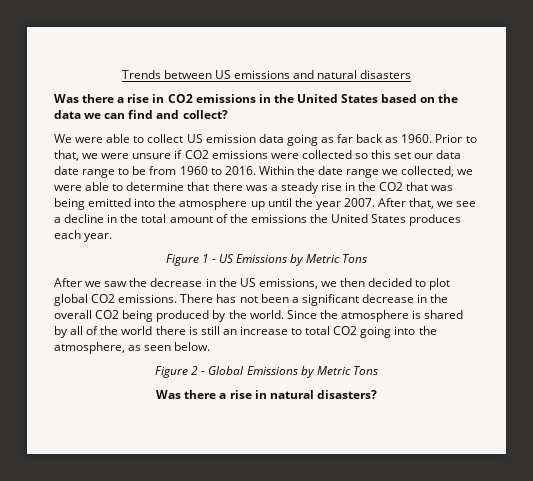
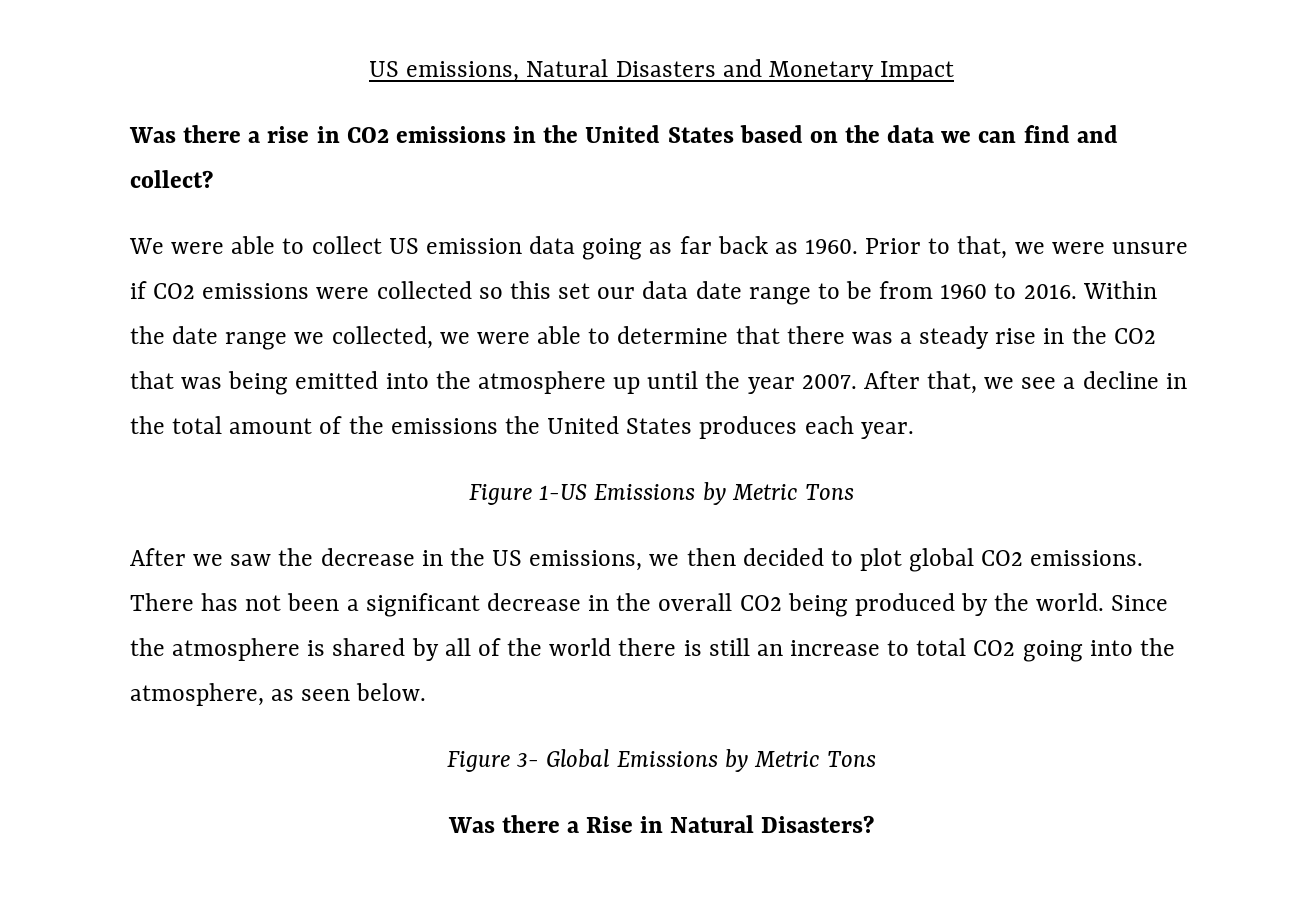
- Trends between US emissions and natural disasters
+ US emissions, Natural Disasters and Monetary Impact
- Figure 1 - US Emissions by Metric Tons
+ Figure 1-US Emissions by Metric Tons
- Figure 2 - Global Emissions by Metric Tons
+ Figure 3- Global Emissions by Metric Tons
- Was there a rise in natural disasters?
+ Was there a Rise in Natural Disasters?

